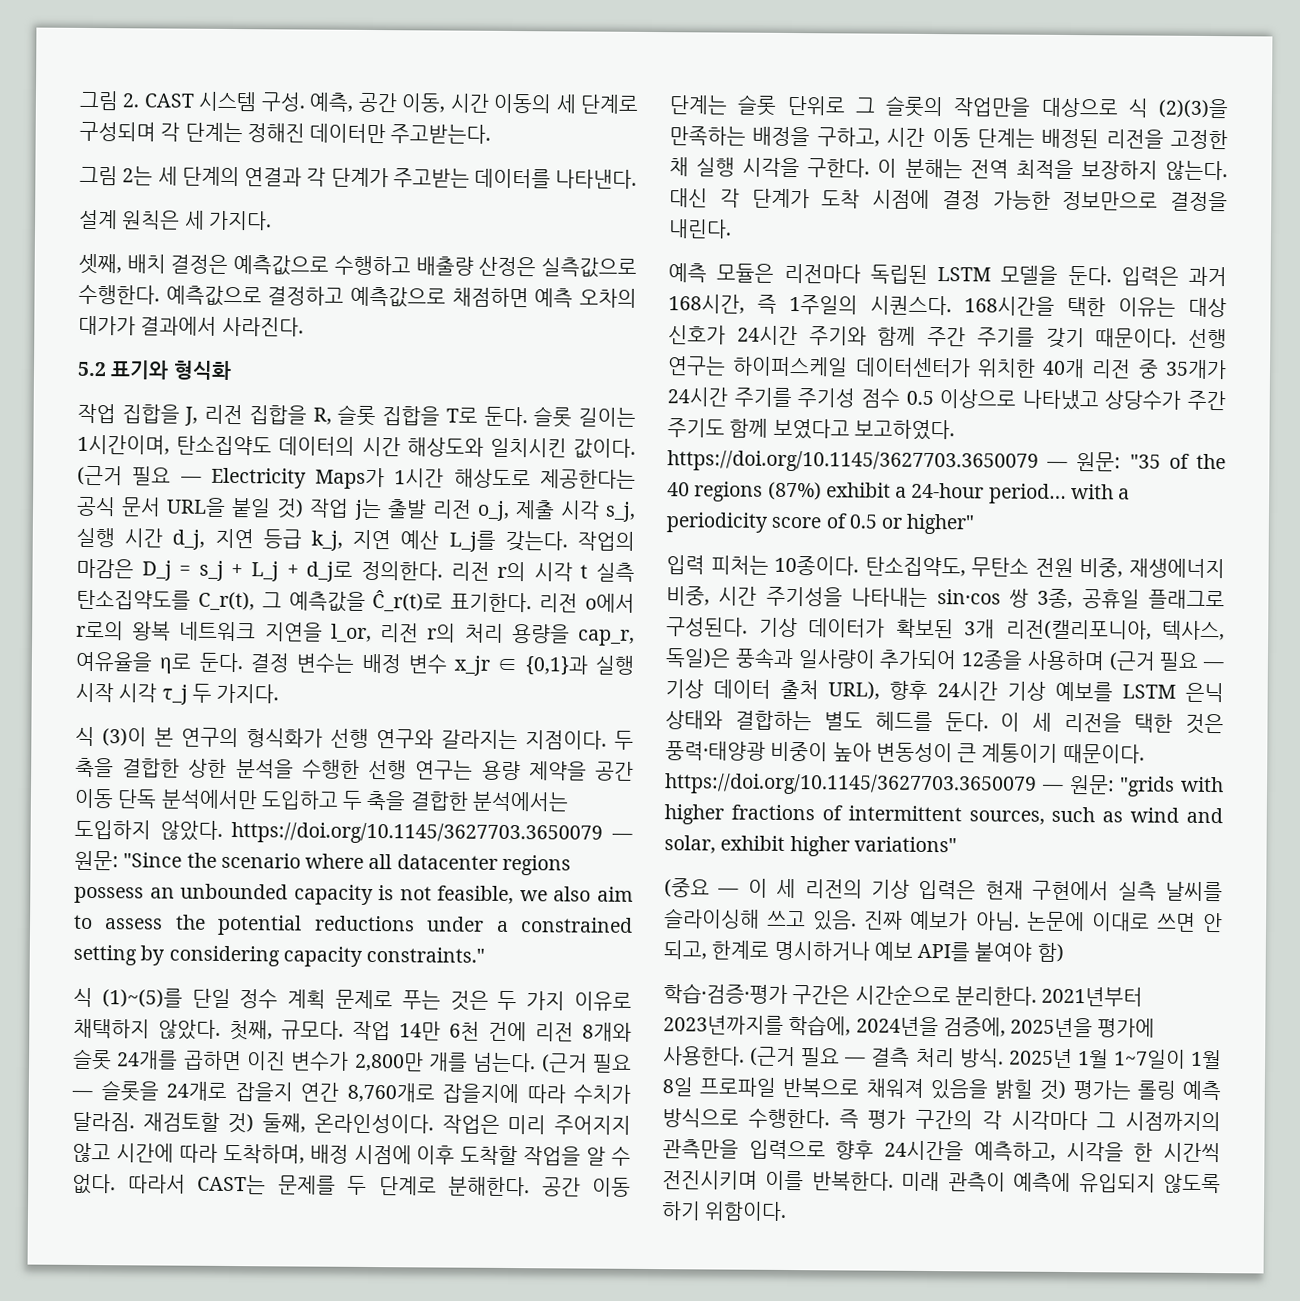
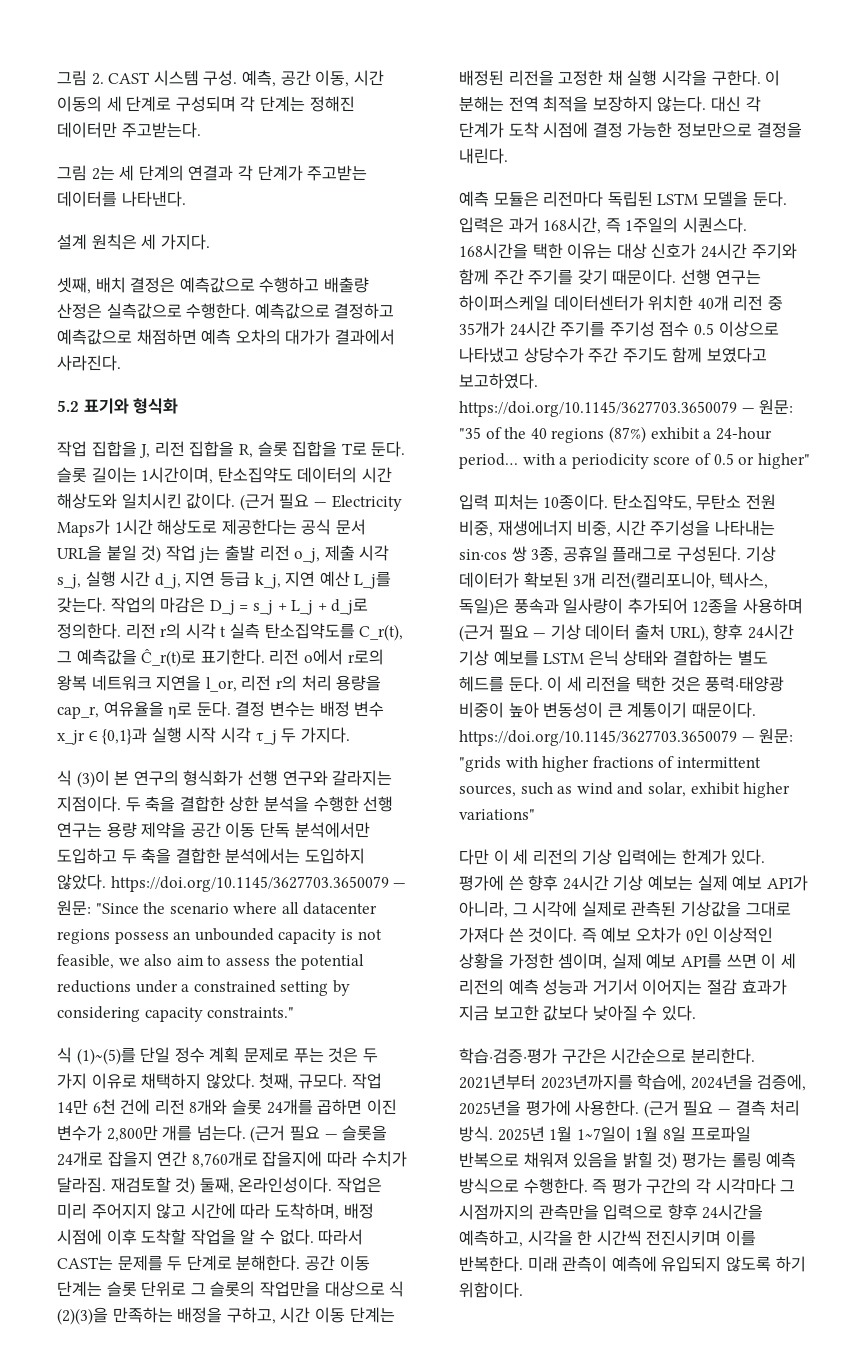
- (중요 — 이 세 리전의 기상 입력은 현재 구현에서 실측 날씨를 슬라이싱해 쓰고 있음. 진짜 예보가 아님. 논문에 이대로 쓰면 안 되고, 한계로 명시하거나 예보 API를 붙여야 함)
+ 다만 이 세 리전의 기상 입력에는 한계가 있다. 평가에 쓴 향후 24시간 기상 예보는 실제 예보 API가 아니라, 그 시각에 실제로 관측된 기상값을 그대로 가져다 쓴 것이다. 즉 예보 오차가 0인 이상적인 상황을 가정한 셈이며, 실제 예보 API를 쓰면 이 세 리전의 예측 성능과 거기서 이어지는 절감 효과가 지금 보고한 값보다 낮아질 수 있다.

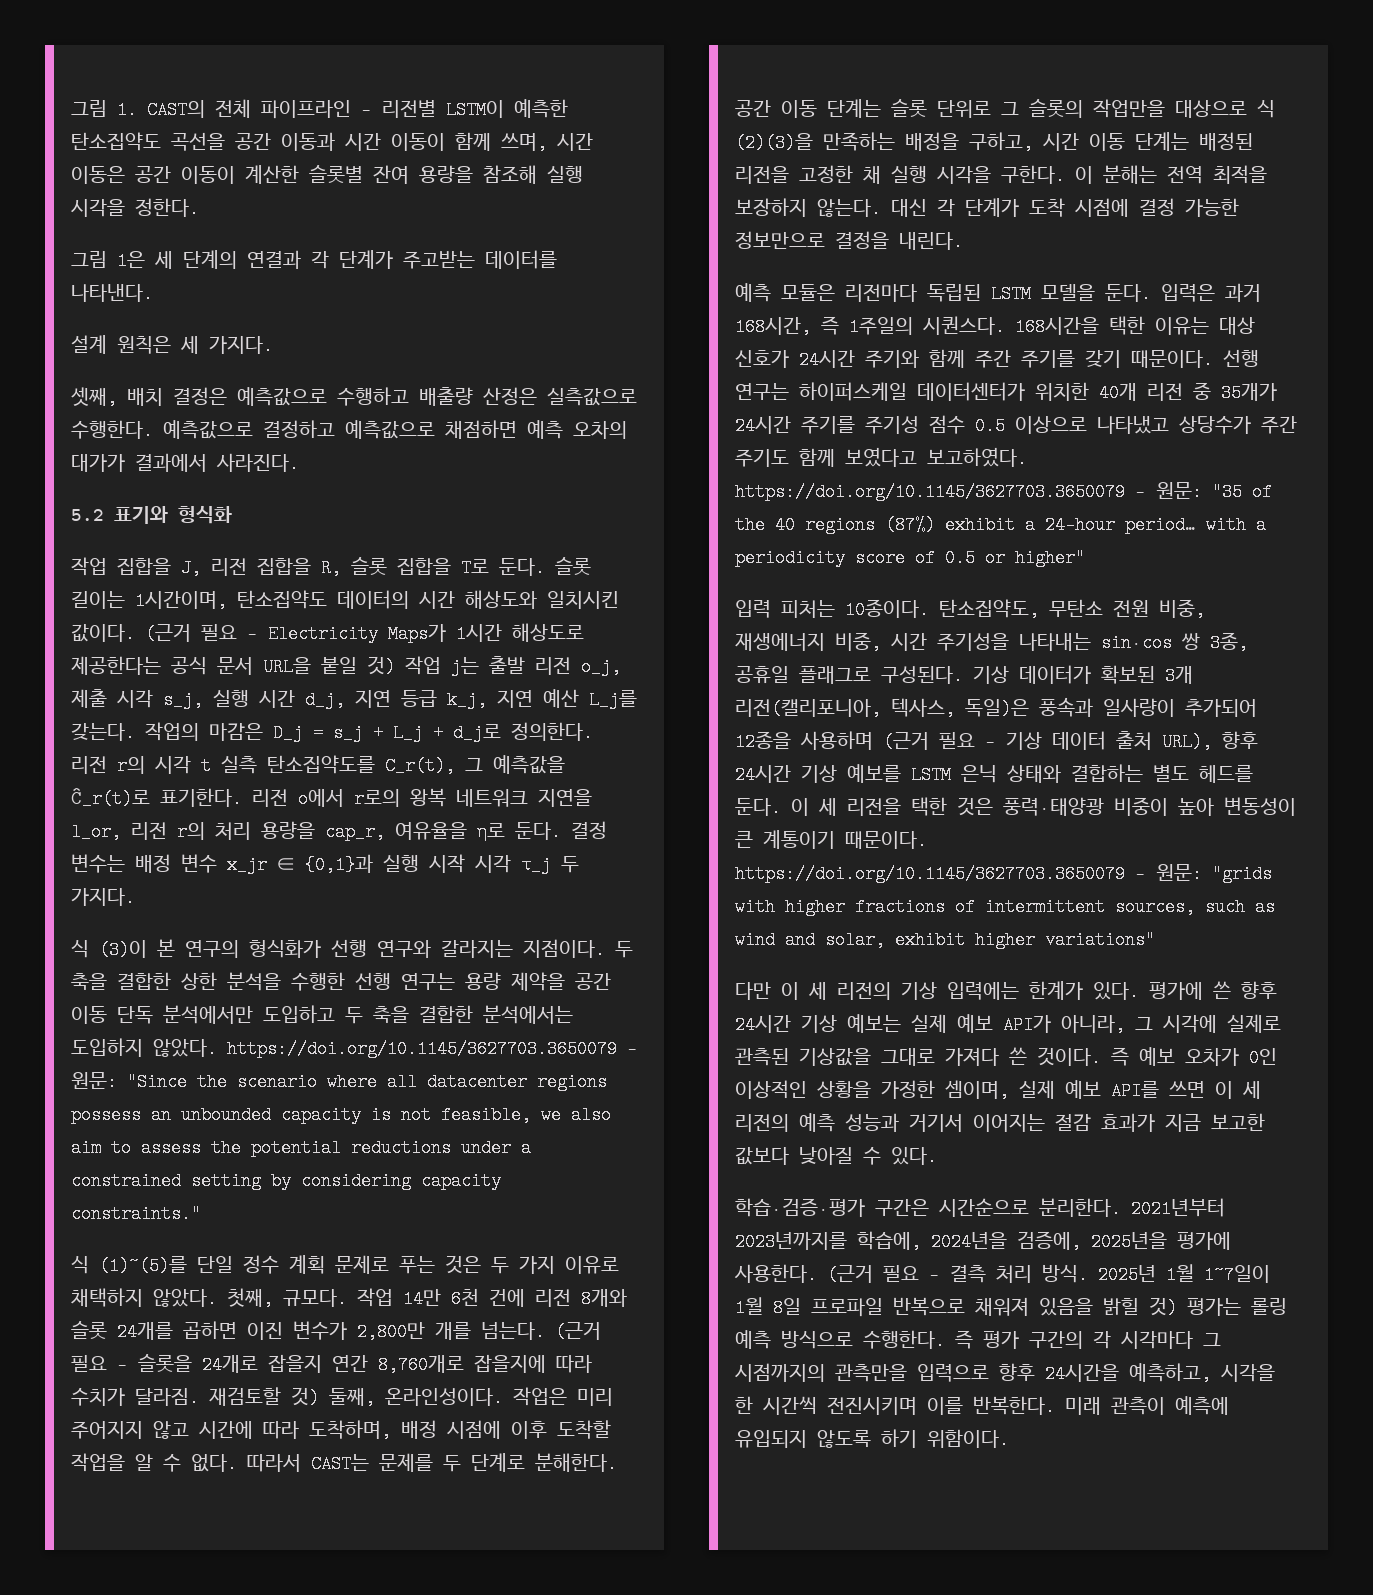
- 그림 2. CAST 시스템 구성. 예측, 공간 이동, 시간 이동의 세 단계로 구성되며 각 단계는 정해진 데이터만 주고받는다.
- 그림 2는 세 단계의 연결과 각 단계가 주고받는 데이터를 나타낸다.
+ 그림 1. CAST의 전체 파이프라인 — 리전별 LSTM이 예측한 탄소집약도 곡선을 공간 이동과 시간 이동이 함께 쓰며, 시간 이동은 공간 이동이 계산한 슬롯별 잔여 용량을 참조해 실행 시각을 정한다.
+ 그림 1은 세 단계의 연결과 각 단계가 주고받는 데이터를 나타낸다.

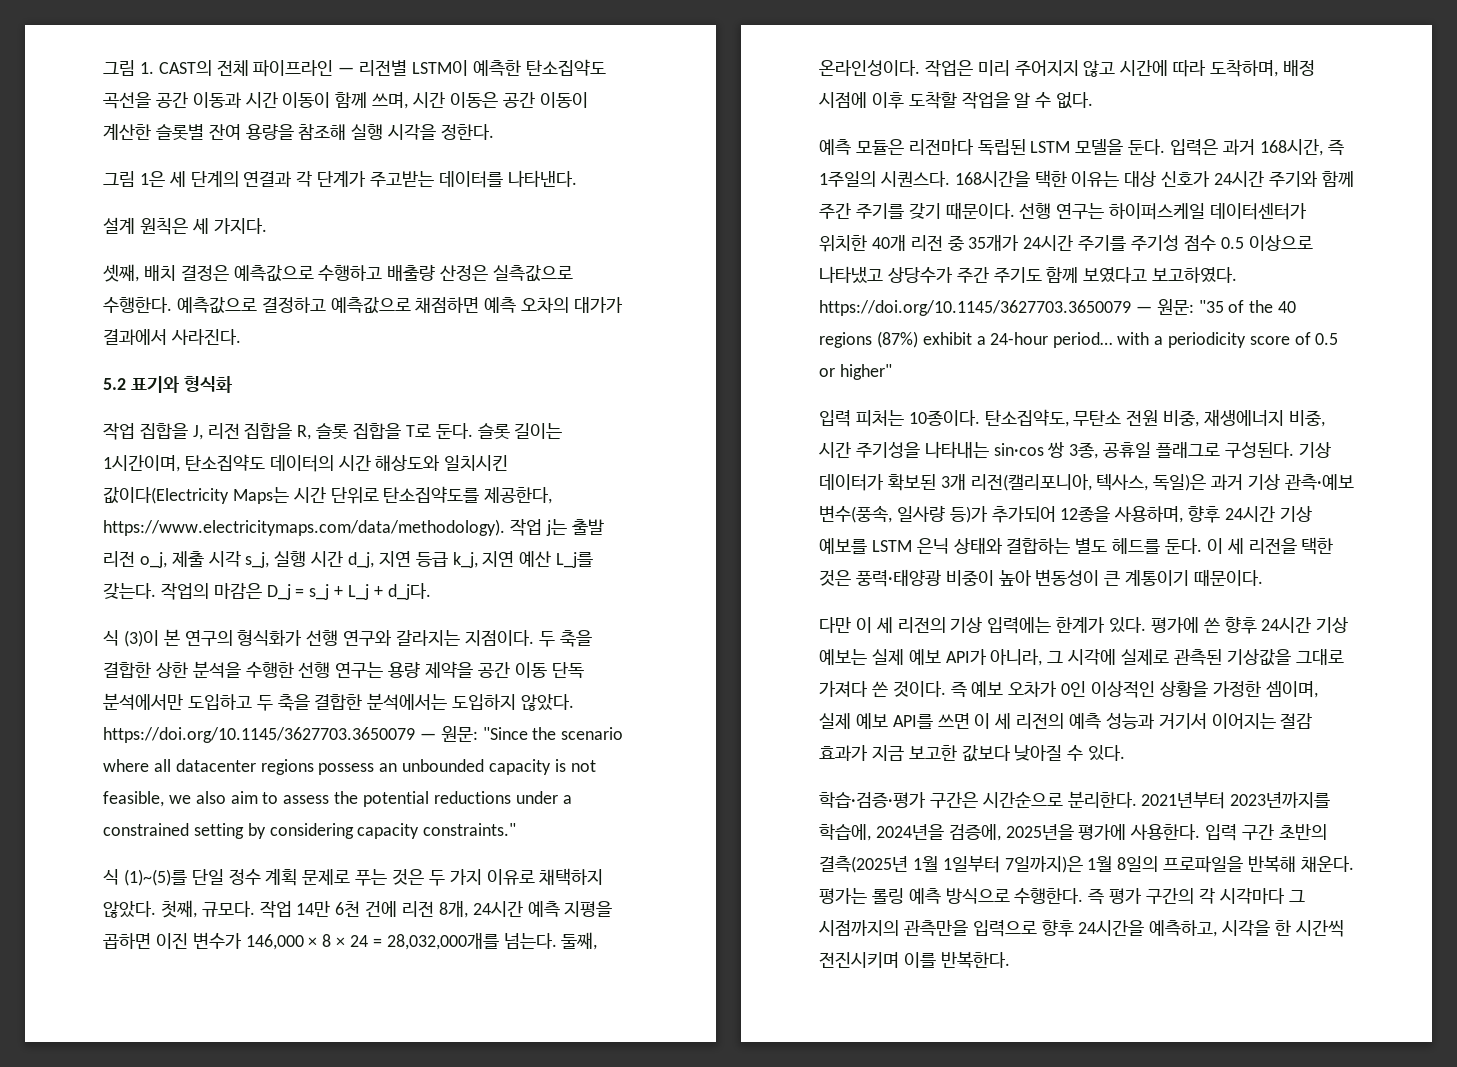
- 슬롯 길이는 1시간이며, 탄소집약도 데이터의 시간 해상도와 일치시킨 값이다. (근거 필요 — Electricity Maps가 1시간 해상도로 제공한다는 공식 문서 URL을 붙일 것) 작업 j는 출발 리전 o_j, 제출 시각 s_j, 실행 시간 d_j, 지연 등급 k_j, 지연 예산 L_j를 갖는다.
+ 슬롯 길이는 1시간이며, 탄소집약도 데이터의 시간 해상도와 일치시킨 값이다(Electricity Maps는 시간 단위로 탄소집약도를 제공한다, https://www.electricitymaps.com/data/methodology). 작업 j는 출발 리전 o_j, 제출 시각 s_j, 실행 시간 d_j, 지연 등급 k_j, 지연 예산 L_j를 갖는다.
- 작업의 마감은 D_j = s_j + L_j + d_j로 정의한다. 리전 r의 시각 t 실측 탄소집약도를 C_r(t), 그 예측값을 Ĉ_r(t)로 표기한다. 리전 o에서 r로의 왕복 네트워크 지연을 l_or, 리전 r의 처리 용량을 cap_r, 여유율을 η로 둔다. 결정 변수는 배정 변수 x_jr ∈ {0,1}과 실행 시작 시각 τ_j 두 가지다.
+ 작업의 마감은 D_j = s_j + L_j + d_j다.
- 작업 14만 6천 건에 리전 8개와 슬롯 24개를 곱하면 이진 변수가 2,800만 개를 넘는다. (근거 필요 — 슬롯을 24개로 잡을지 연간 8,760개로 잡을지에 따라 수치가 달라짐. 재검토할 것) 둘째, 온라인성이다.
+ 작업 14만 6천 건에 리전 8개, 24시간 예측 지평을 곱하면 이진 변수가 146,000 × 8 × 24 = 28,032,000개를 넘는다. 둘째, 온라인성이다.
- 따라서 CAST는 문제를 두 단계로 분해한다. 공간 이동 단계는 슬롯 단위로 그 슬롯의 작업만을 대상으로 식 (2)(3)을 만족하는 배정을 구하고, 시간 이동 단계는 배정된 리전을 고정한 채 실행 시각을 구한다. 이 분해는 전역 최적을 보장하지 않는다. 대신 각 단계가 도착 시점에 결정 가능한 정보만으로 결정을 내린다.
- 기상 데이터가 확보된 3개 리전(캘리포니아, 텍사스, 독일)은 풍속과 일사량이 추가되어 12종을 사용하며 (근거 필요 — 기상 데이터 출처 URL), 향후 24시간 기상 예보를 LSTM 은닉 상태와 결합하는 별도 헤드를 둔다.
+ 기상 데이터가 확보된 3개 리전(캘리포니아, 텍사스, 독일)은 과거 기상 관측·예보 변수(풍속, 일사량 등)가 추가되어 12종을 사용하며, 향후 24시간 기상 예보를 LSTM 은닉 상태와 결합하는 별도 헤드를 둔다.
- 이 세 리전을 택한 것은 풍력·태양광 비중이 높아 변동성이 큰 계통이기 때문이다. https://doi.org/10.1145/3627703.3650079 — 원문: "grids with higher fractions of intermittent sources, such as wind and solar, exhibit higher variations"
+ 이 세 리전을 택한 것은 풍력·태양광 비중이 높아 변동성이 큰 계통이기 때문이다.
- (근거 필요 — 결측 처리 방식. 2025년 1월 1~7일이 1월 8일 프로파일 반복으로 채워져 있음을 밝힐 것) 평가는 롤링 예측 방식으로 수행한다.
+ 입력 구간 초반의 결측(2025년 1월 1일부터 7일까지)은 1월 8일의 프로파일을 반복해 채운다. 평가는 롤링 예측 방식으로 수행한다.
- 미래 관측이 예측에 유입되지 않도록 하기 위함이다.

